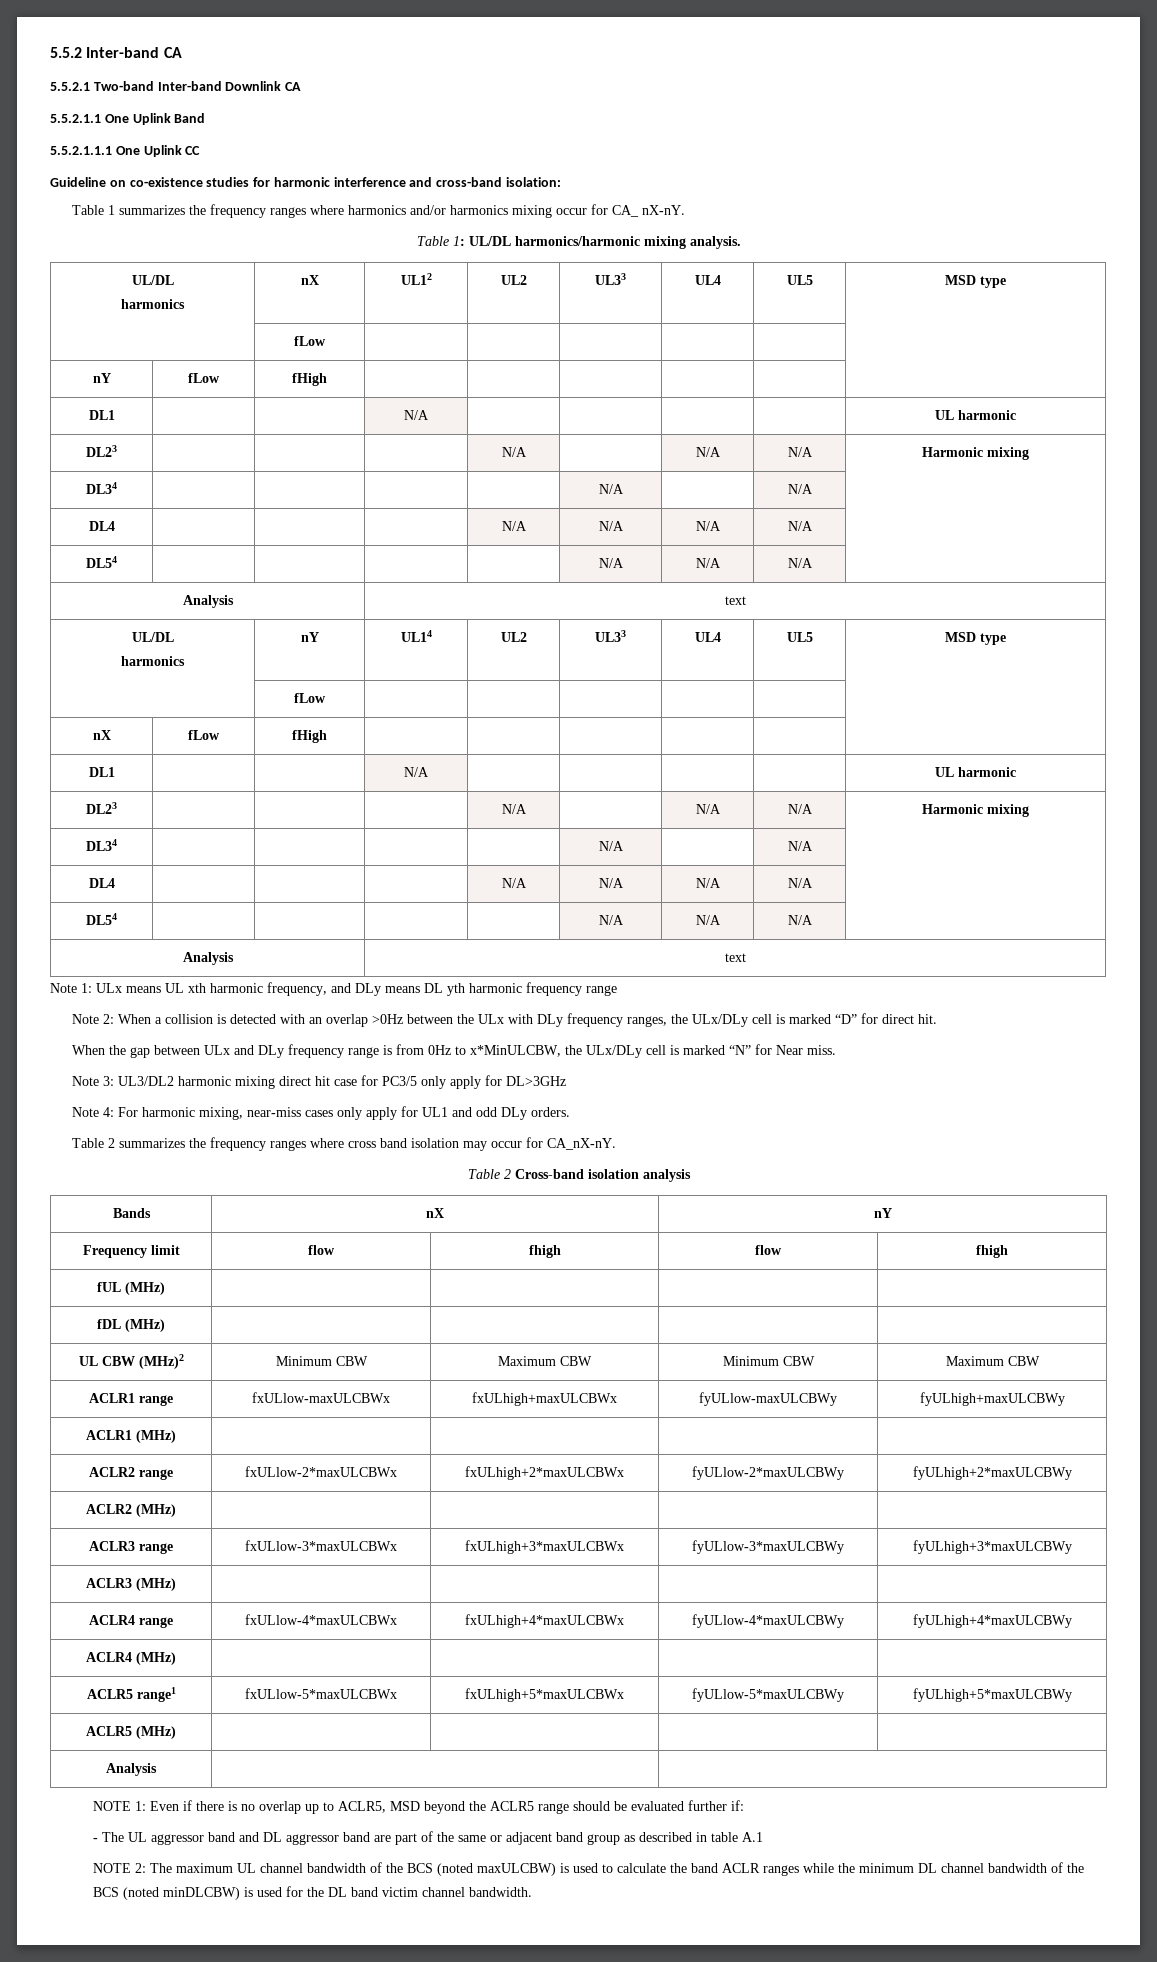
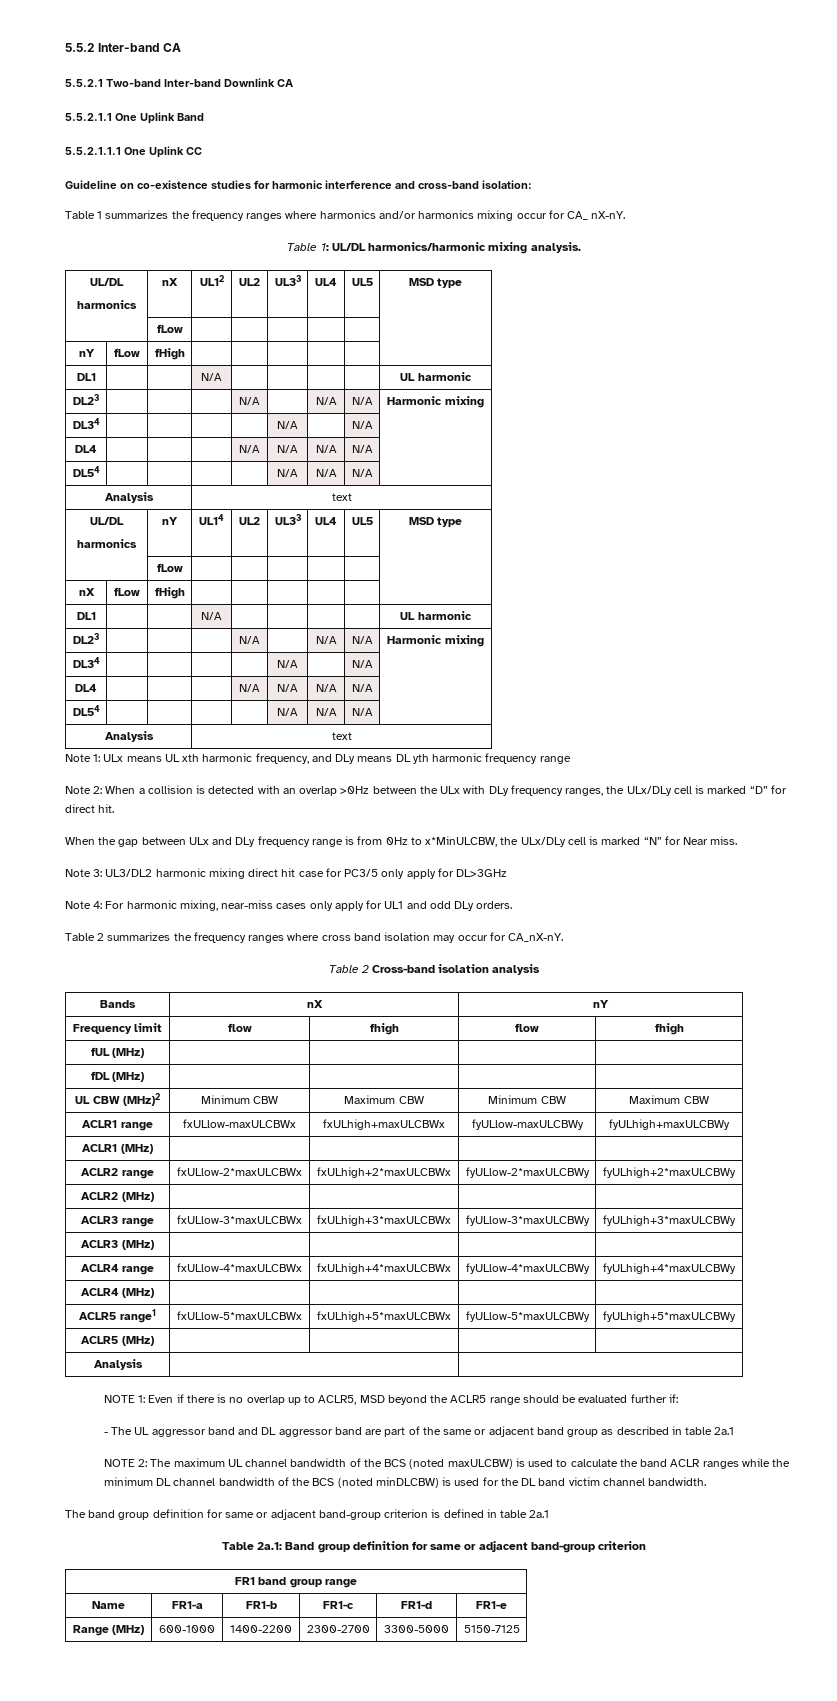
- - The UL aggressor band and DL aggressor band are part of the same or adjacent band group as described in table A.1
+ - The UL aggressor band and DL aggressor band are part of the same or adjacent band group as described in table 2a.1
+ The band group definition for same or adjacent band-group criterion is defined in table 2a.1
+ Table 2a.1: Band group definition for same or adjacent band-group criterion
+ FR1 band group range
+ Name | FR1-a | FR1-b | FR1-c | FR1-d | FR1-e
+ Range (MHz) | 600-1000 | 1400-2200 | 2300-2700 | 3300-5000 | 5150-7125

